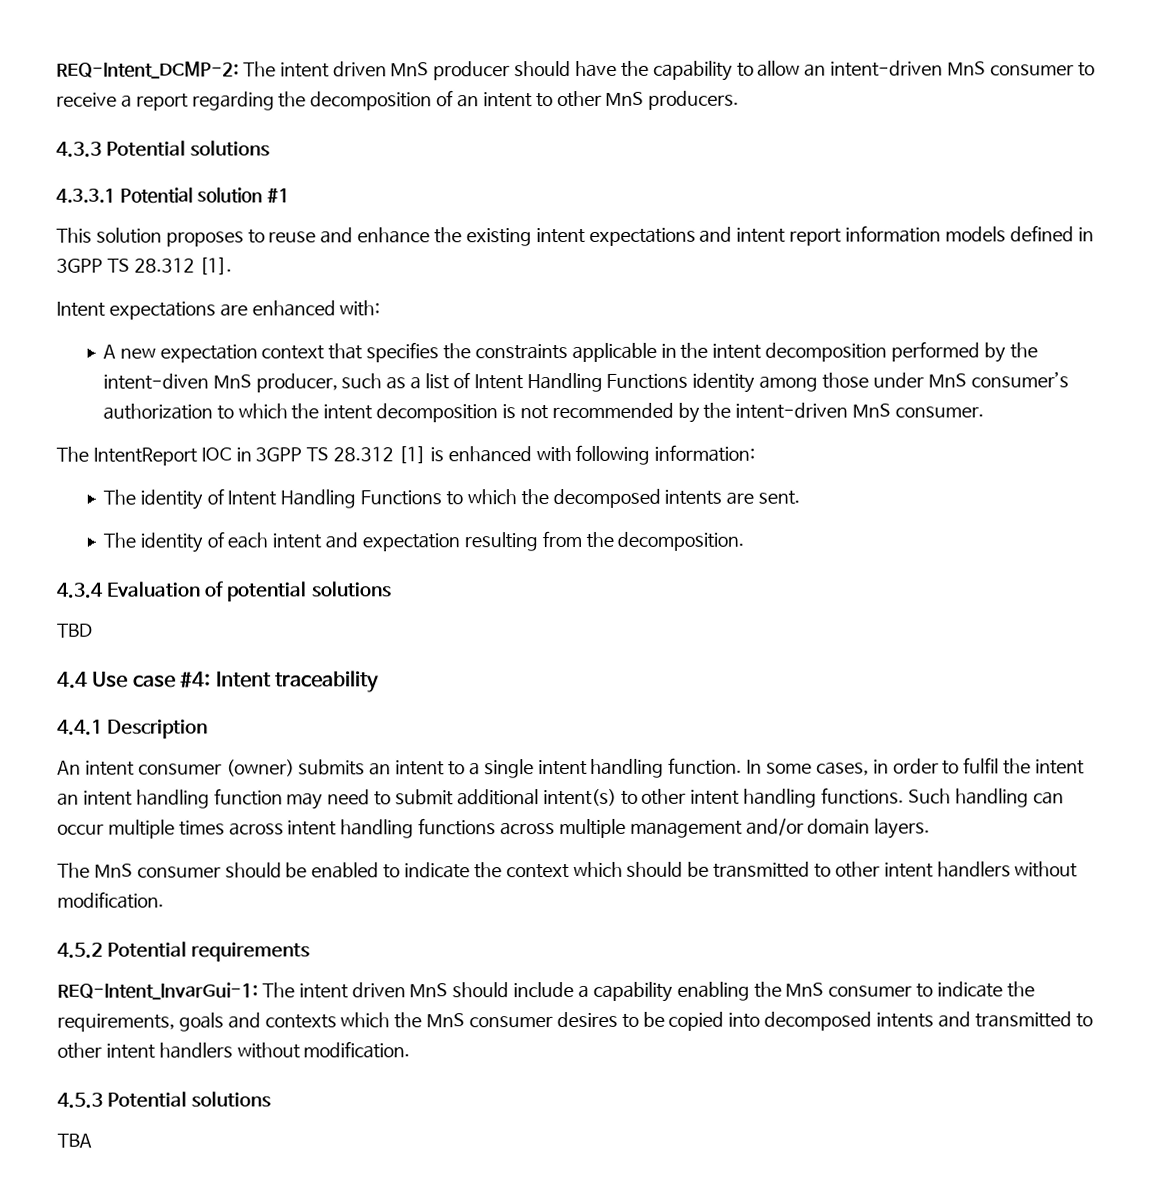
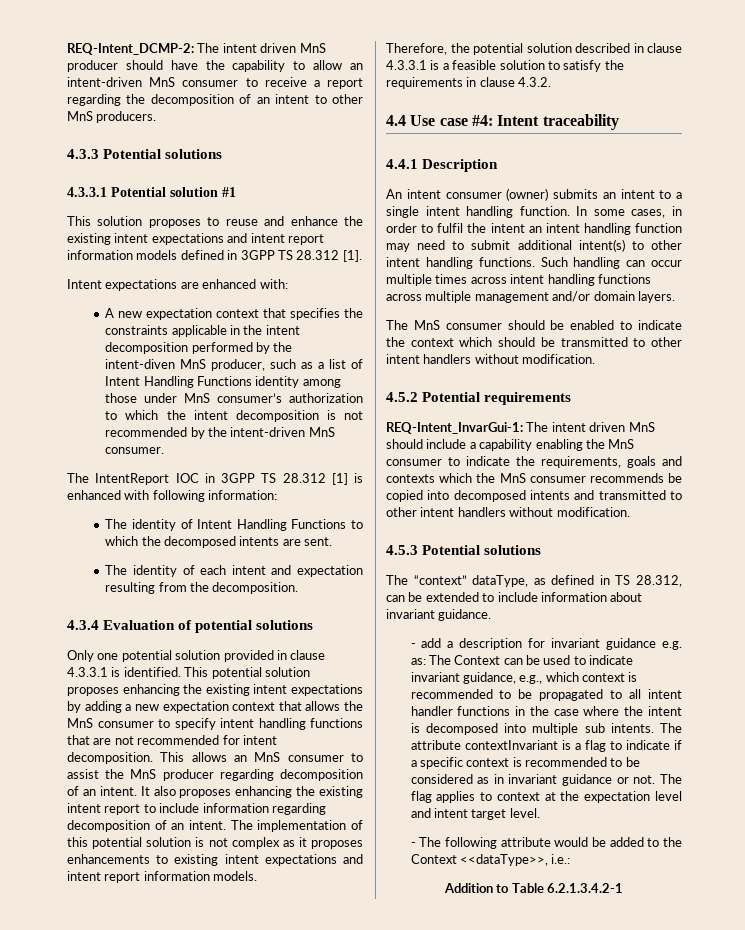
- TBD
+ Only one potential solution provided in clause 4.3.3.1 is identified. This potential solution proposes enhancing the existing intent expectations by adding a new expectation context that allows the MnS consumer to specify intent handling functions that are not recommended for intent decomposition. This allows an MnS consumer to assist the MnS producer regarding decomposition of an intent. It also proposes enhancing the existing intent report to include information regarding decomposition of an intent. The implementation of this potential solution is not complex as it proposes enhancements to existing intent expectations and intent report information models.
+ Therefore, the potential solution described in clause 4.3.3.1 is a feasible solution to satisfy the requirements in clause 4.3.2.
- REQ-Intent_InvarGui-1: The intent driven MnS should include a capability enabling the MnS consumer to indicate the requirements, goals and contexts which the MnS consumer desires to be copied into decomposed intents and transmitted to other intent handlers without modification.
+ REQ-Intent_InvarGui-1: The intent driven MnS should include a capability enabling the MnS consumer to indicate the requirements, goals and contexts which the MnS consumer recommends be copied into decomposed intents and transmitted to other intent handlers without modification.
- TBA
+ The “context” dataType, as defined in TS 28.312, can be extended to include information about invariant guidance.
+ - add a description for invariant guidance e.g. as: The Context can be used to indicate invariant guidance, e.g., which context is recommended to be propagated to all intent handler functions in the case where the intent is decomposed into multiple sub intents. The attribute contextInvariant is a flag to indicate if a specific context is recommended to be considered as in invariant guidance or not. The flag applies to context at the expectation level and intent target level.
+ - The following attribute would be added to the Context <<dataType>>, i.e.:
+ Addition to Table 6.2.1.3.4.2-1

